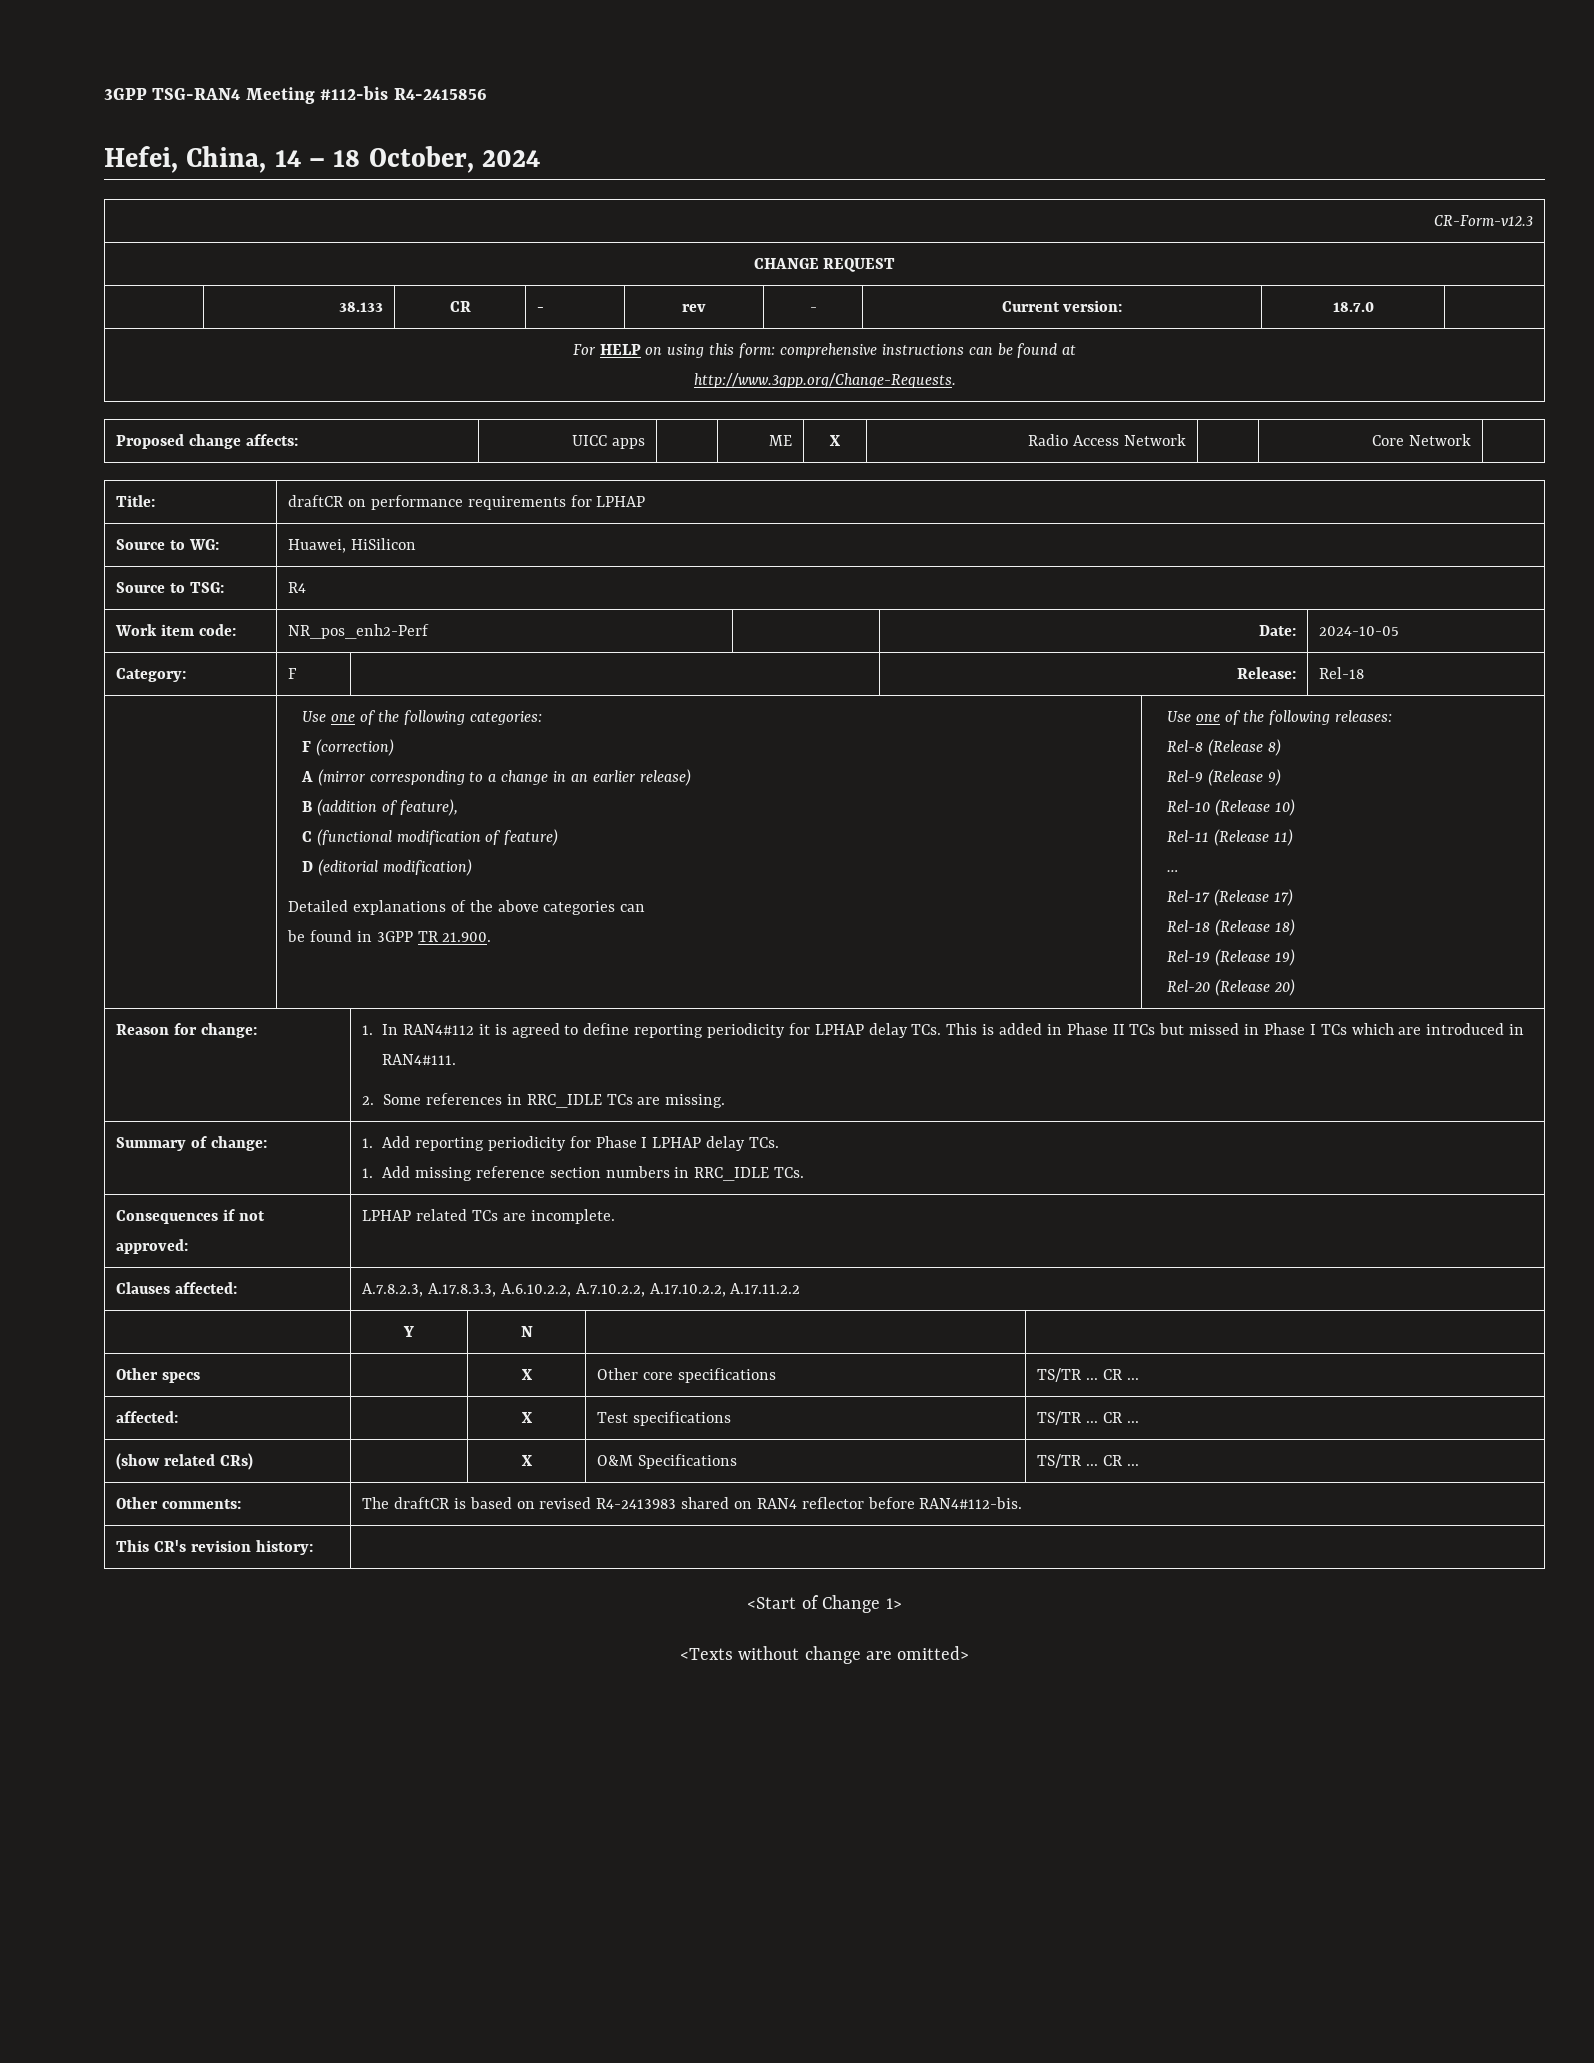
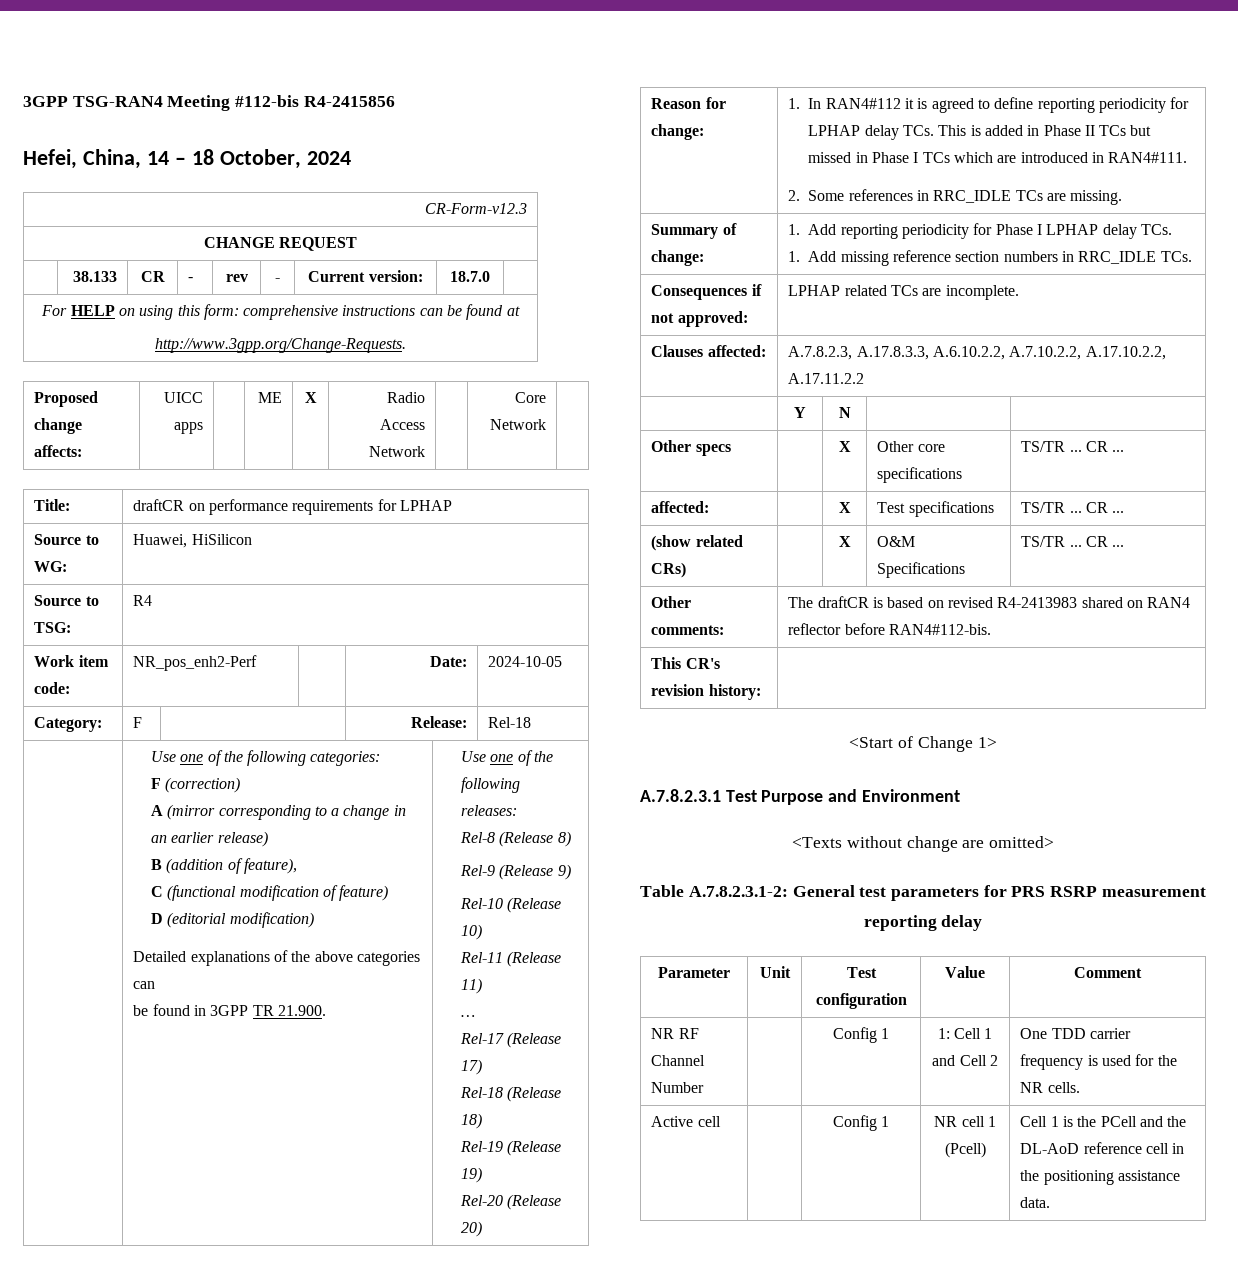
+ A.7.8.2.3.1 Test Purpose and Environment
+ Table A.7.8.2.3.1-2: General test parameters for PRS RSRP measurement reporting delay
+ Parameter | Unit | Test configuration | Value | Comment
+ NR RF Channel Number | | Config 1 | 1: Cell 1 and Cell 2 | One TDD carrier frequency is used for the NR cells.
+ Active cell | | Config 1 | NR cell 1 (Pcell) | Cell 1 is the PCell and the DL-AoD reference cell in the positioning assistance data.

